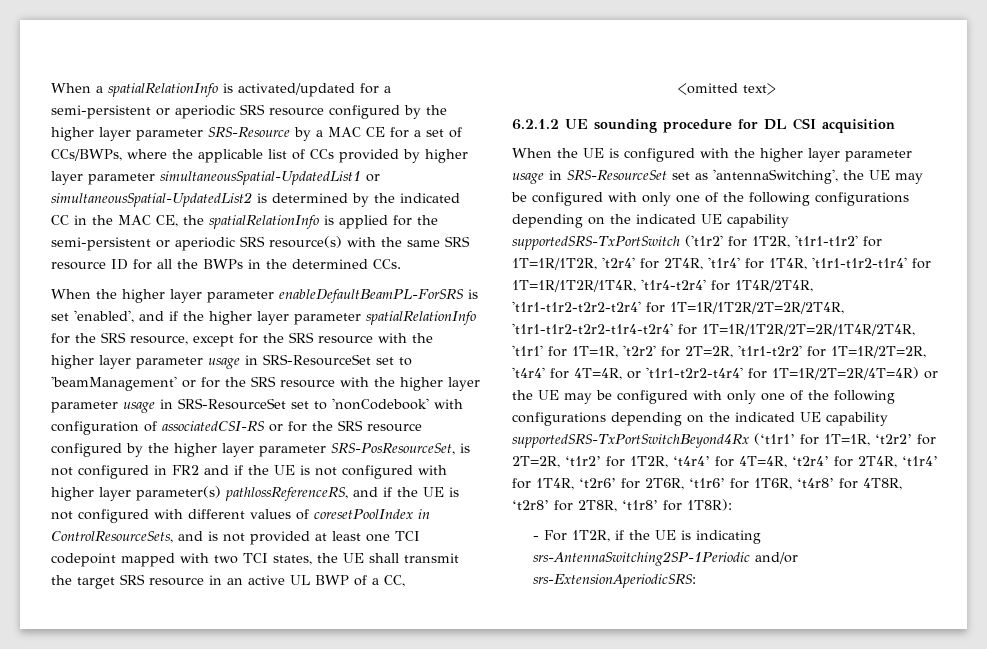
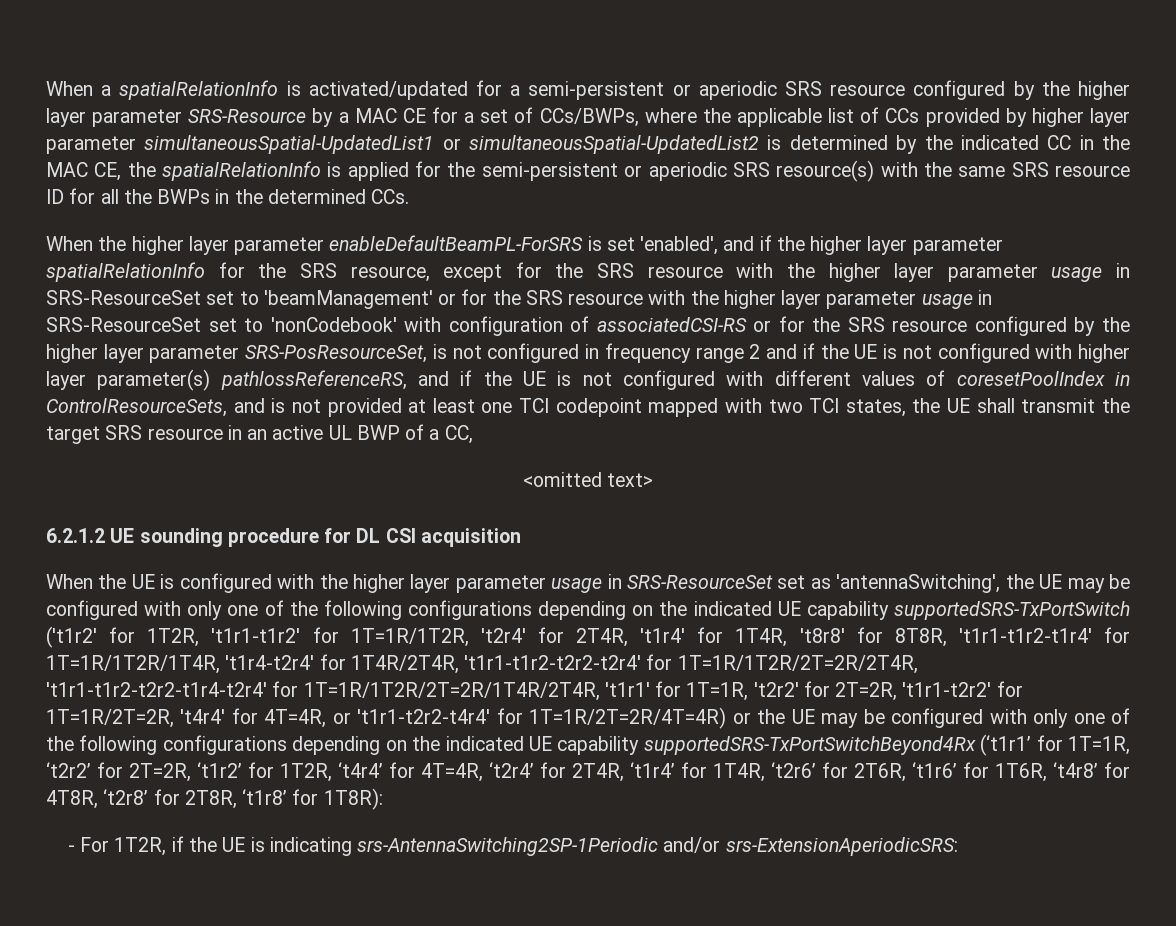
- When the higher layer parameter enableDefaultBeamPL-ForSRS is set 'enabled', and if the higher layer parameter spatialRelationInfo for the SRS resource, except for the SRS resource with the higher layer parameter usage in SRS-ResourceSet set to 'beamManagement' or for the SRS resource with the higher layer parameter usage in SRS-ResourceSet set to 'nonCodebook' with configuration of associatedCSI-RS or for the SRS resource configured by the higher layer parameter SRS-PosResourceSet, is not configured in FR2 and if the UE is not configured with higher layer parameter(s) pathlossReferenceRS, and if the UE is not configured with different values of coresetPoolIndex in ControlResourceSets, and is not provided at least one TCI codepoint mapped with two TCI states, the UE shall transmit the target SRS resource in an active UL BWP of a CC,
+ When the higher layer parameter enableDefaultBeamPL-ForSRS is set 'enabled', and if the higher layer parameter spatialRelationInfo for the SRS resource, except for the SRS resource with the higher layer parameter usage in SRS-ResourceSet set to 'beamManagement' or for the SRS resource with the higher layer parameter usage in SRS-ResourceSet set to 'nonCodebook' with configuration of associatedCSI-RS or for the SRS resource configured by the higher layer parameter SRS-PosResourceSet, is not configured in frequency range 2 and if the UE is not configured with higher layer parameter(s) pathlossReferenceRS, and if the UE is not configured with different values of coresetPoolIndex in ControlResourceSets, and is not provided at least one TCI codepoint mapped with two TCI states, the UE shall transmit the target SRS resource in an active UL BWP of a CC,
- When the UE is configured with the higher layer parameter usage in SRS-ResourceSet set as 'antennaSwitching', the UE may be configured with only one of the following configurations depending on the indicated UE capability supportedSRS-TxPortSwitch ('t1r2' for 1T2R, 't1r1-t1r2' for 1T=1R/1T2R, 't2r4' for 2T4R, 't1r4' for 1T4R, 't1r1-t1r2-t1r4' for 1T=1R/1T2R/1T4R, 't1r4-t2r4' for 1T4R/2T4R, 't1r1-t1r2-t2r2-t2r4' for 1T=1R/1T2R/2T=2R/2T4R, 't1r1-t1r2-t2r2-t1r4-t2r4' for 1T=1R/1T2R/2T=2R/1T4R/2T4R, 't1r1' for 1T=1R, 't2r2' for 2T=2R, 't1r1-t2r2' for 1T=1R/2T=2R, 't4r4' for 4T=4R, or 't1r1-t2r2-t4r4' for 1T=1R/2T=2R/4T=4R) or the UE may be configured with only one of the following configurations depending on the indicated UE capability supportedSRS-TxPortSwitchBeyond4Rx (‘t1r1’ for 1T=1R, ‘t2r2’ for 2T=2R, ‘t1r2’ for 1T2R, ‘t4r4’ for 4T=4R, ‘t2r4’ for 2T4R, ‘t1r4’ for 1T4R, ‘t2r6’ for 2T6R, ‘t1r6’ for 1T6R, ‘t4r8’ for 4T8R, ‘t2r8’ for 2T8R, ‘t1r8’ for 1T8R):
+ When the UE is configured with the higher layer parameter usage in SRS-ResourceSet set as 'antennaSwitching', the UE may be configured with only one of the following configurations depending on the indicated UE capability supportedSRS-TxPortSwitch ('t1r2' for 1T2R, 't1r1-t1r2' for 1T=1R/1T2R, 't2r4' for 2T4R, 't1r4' for 1T4R, 't8r8' for 8T8R, 't1r1-t1r2-t1r4' for 1T=1R/1T2R/1T4R, 't1r4-t2r4' for 1T4R/2T4R, 't1r1-t1r2-t2r2-t2r4' for 1T=1R/1T2R/2T=2R/2T4R, 't1r1-t1r2-t2r2-t1r4-t2r4' for 1T=1R/1T2R/2T=2R/1T4R/2T4R, 't1r1' for 1T=1R, 't2r2' for 2T=2R, 't1r1-t2r2' for 1T=1R/2T=2R, 't4r4' for 4T=4R, or 't1r1-t2r2-t4r4' for 1T=1R/2T=2R/4T=4R) or the UE may be configured with only one of the following configurations depending on the indicated UE capability supportedSRS-TxPortSwitchBeyond4Rx (‘t1r1’ for 1T=1R, ‘t2r2’ for 2T=2R, ‘t1r2’ for 1T2R, ‘t4r4’ for 4T=4R, ‘t2r4’ for 2T4R, ‘t1r4’ for 1T4R, ‘t2r6’ for 2T6R, ‘t1r6’ for 1T6R, ‘t4r8’ for 4T8R, ‘t2r8’ for 2T8R, ‘t1r8’ for 1T8R):

